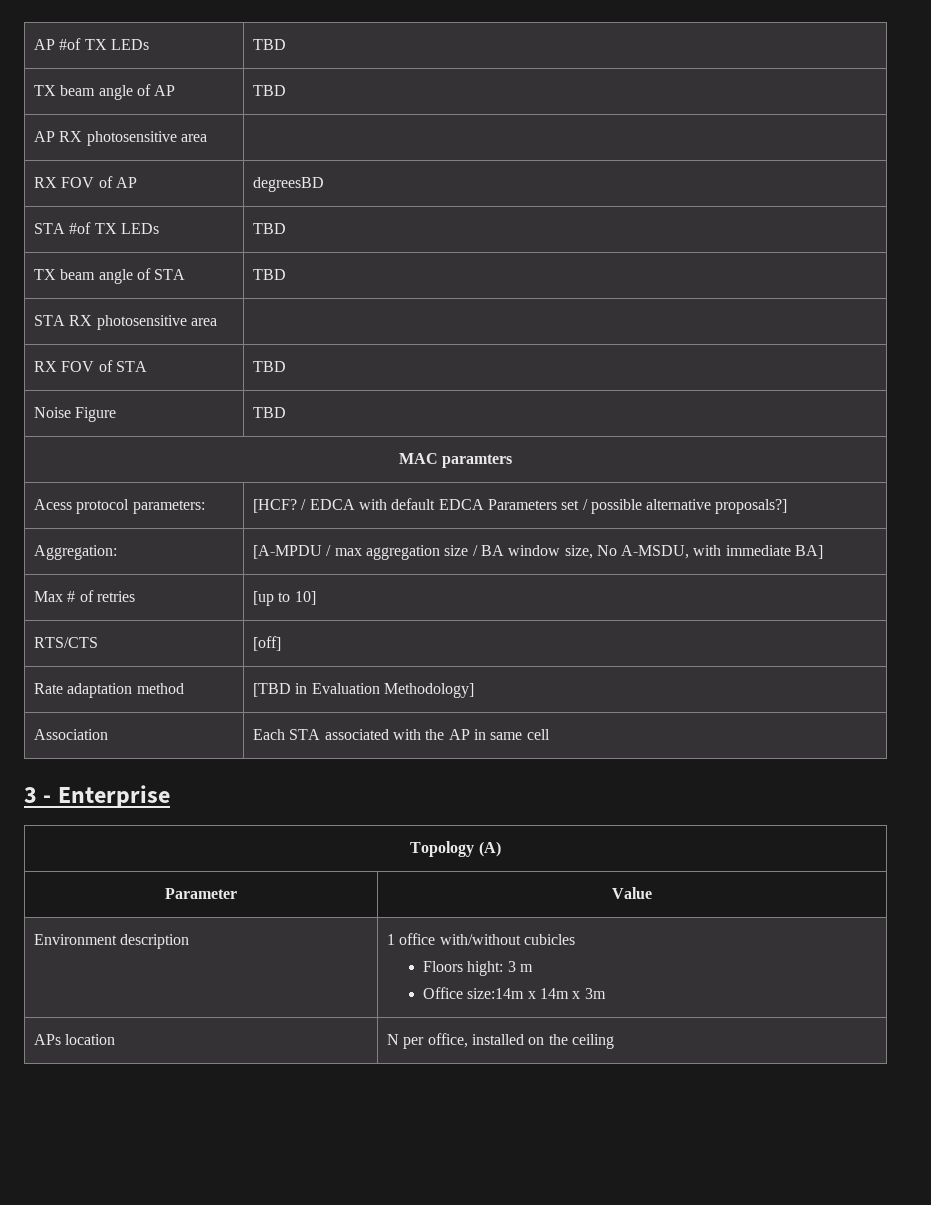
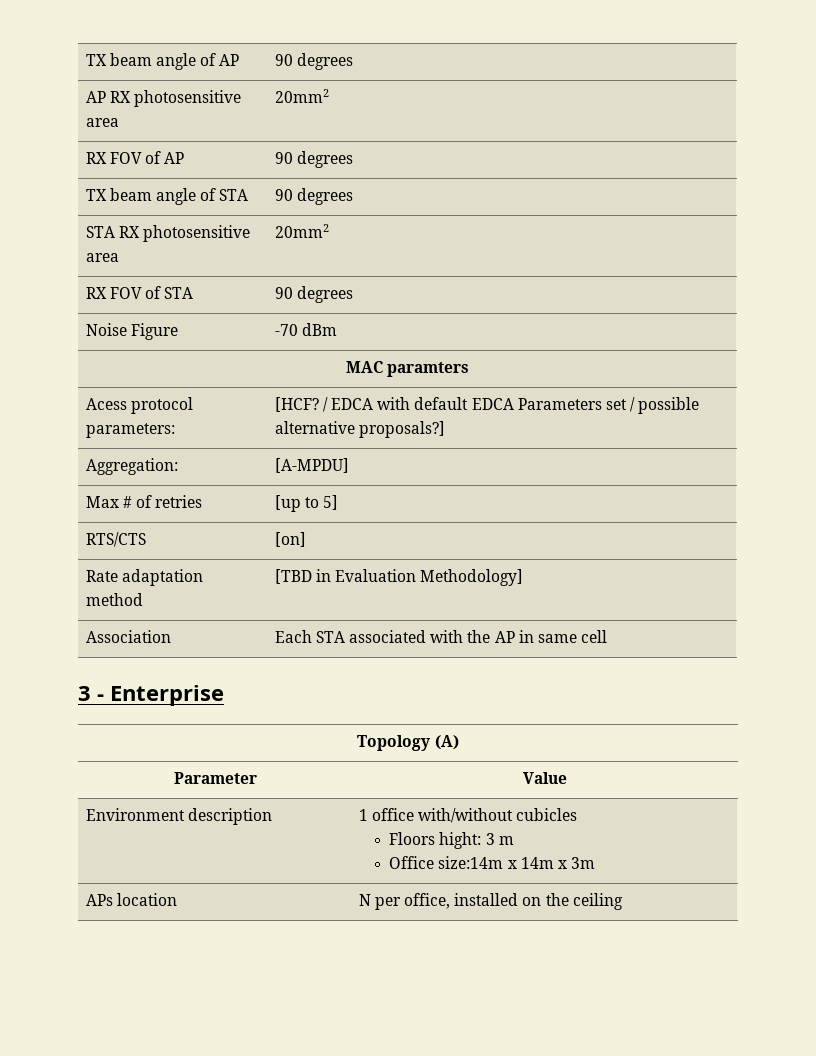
- AP #of TX LEDs | TBD
- TX beam angle of AP | TBD
+ TX beam angle of AP | 90 degrees
- AP RX photosensitive area |
+ AP RX photosensitive area | 20mm2
- RX FOV of AP | degreesBD
- STA #of TX LEDs | TBD
+ RX FOV of AP | 90 degrees
- TX beam angle of STA | TBD
+ TX beam angle of STA | 90 degrees
- STA RX photosensitive area |
+ STA RX photosensitive area | 20mm2
- RX FOV of STA | TBD
+ RX FOV of STA | 90 degrees
- Noise Figure | TBD
+ Noise Figure | -70 dBm
- Aggregation: | [A-MPDU / max aggregation size / BA window size, No A-MSDU, with immediate BA]
+ Aggregation: | [A-MPDU]
- Max # of retries | [up to 10]
+ Max # of retries | [up to 5]
- RTS/CTS | [off]
+ RTS/CTS | [on]

